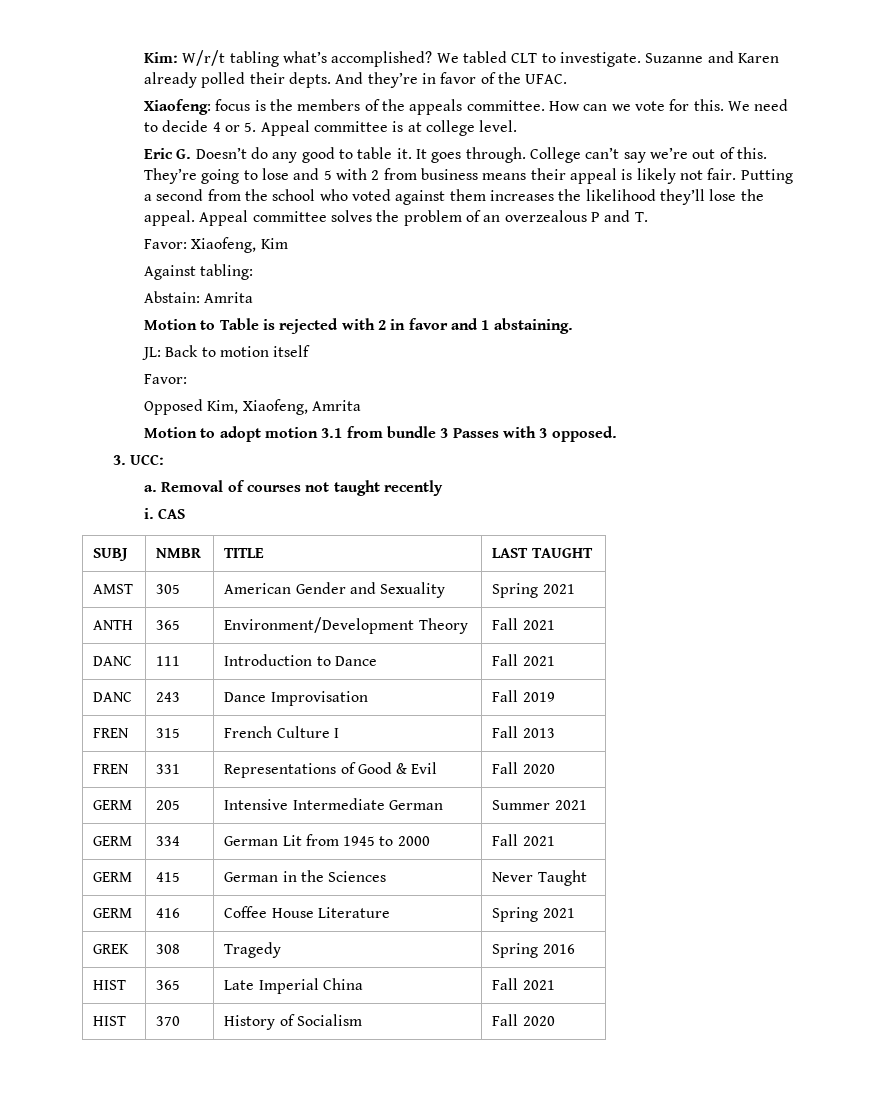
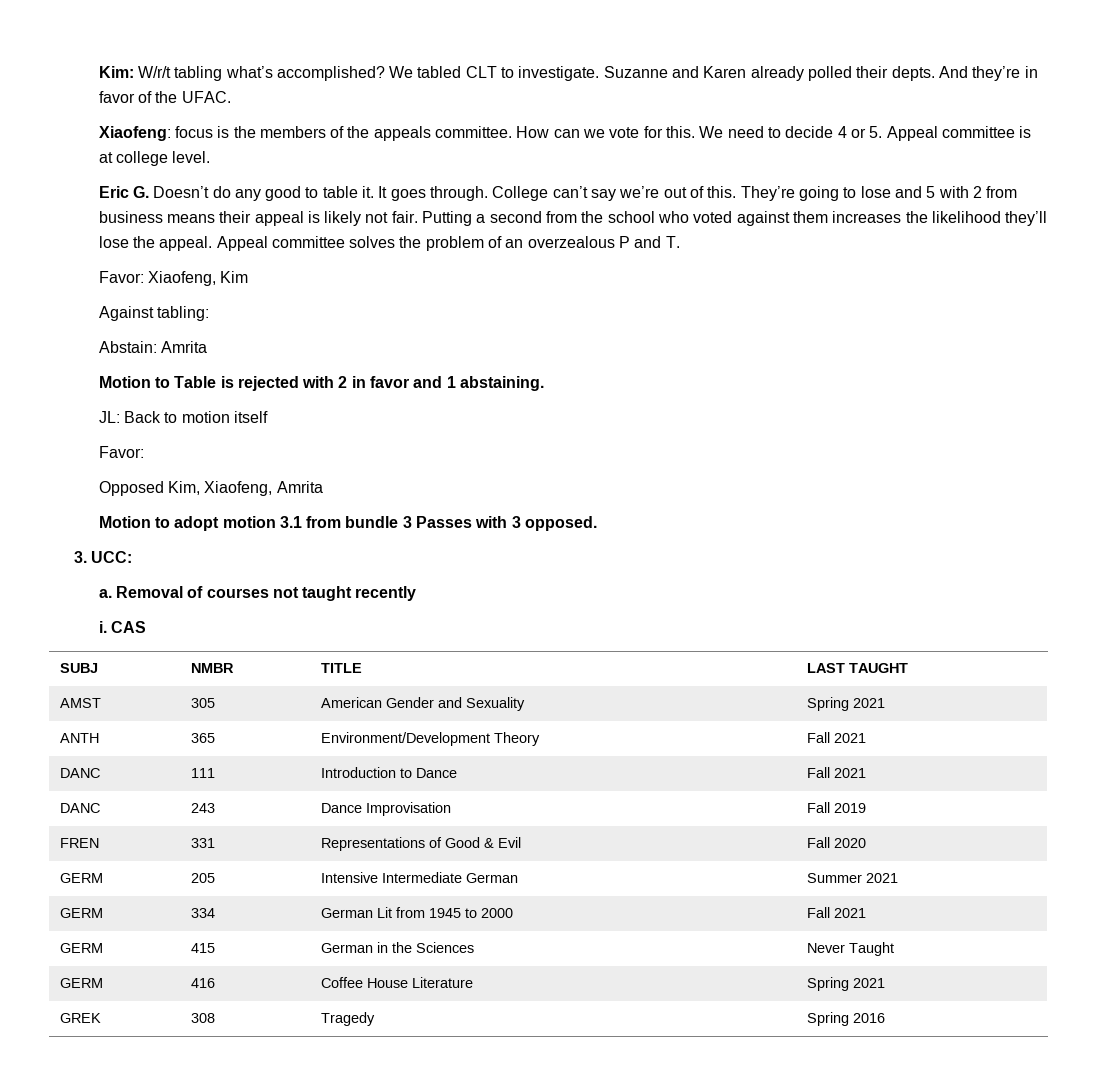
- FREN | 315 | French Culture I | Fall 2013
- HIST | 365 | Late Imperial China | Fall 2021
- HIST | 370 | History of Socialism | Fall 2020

